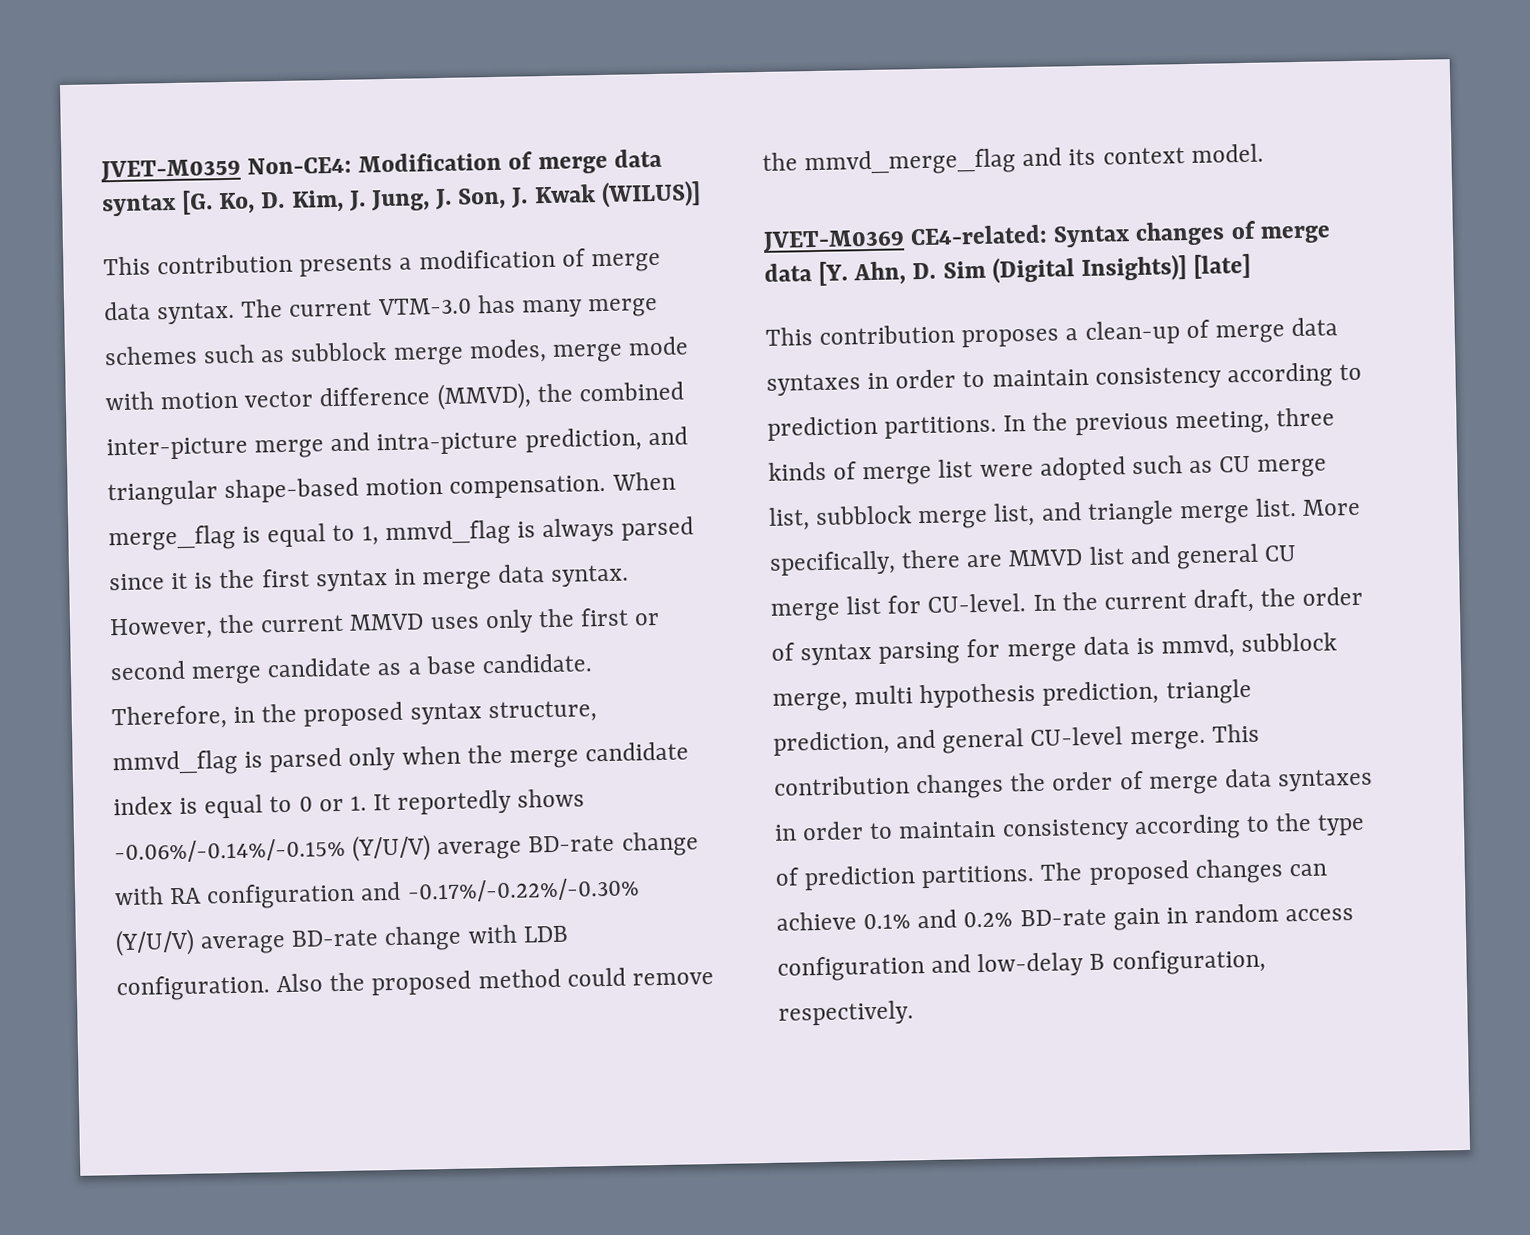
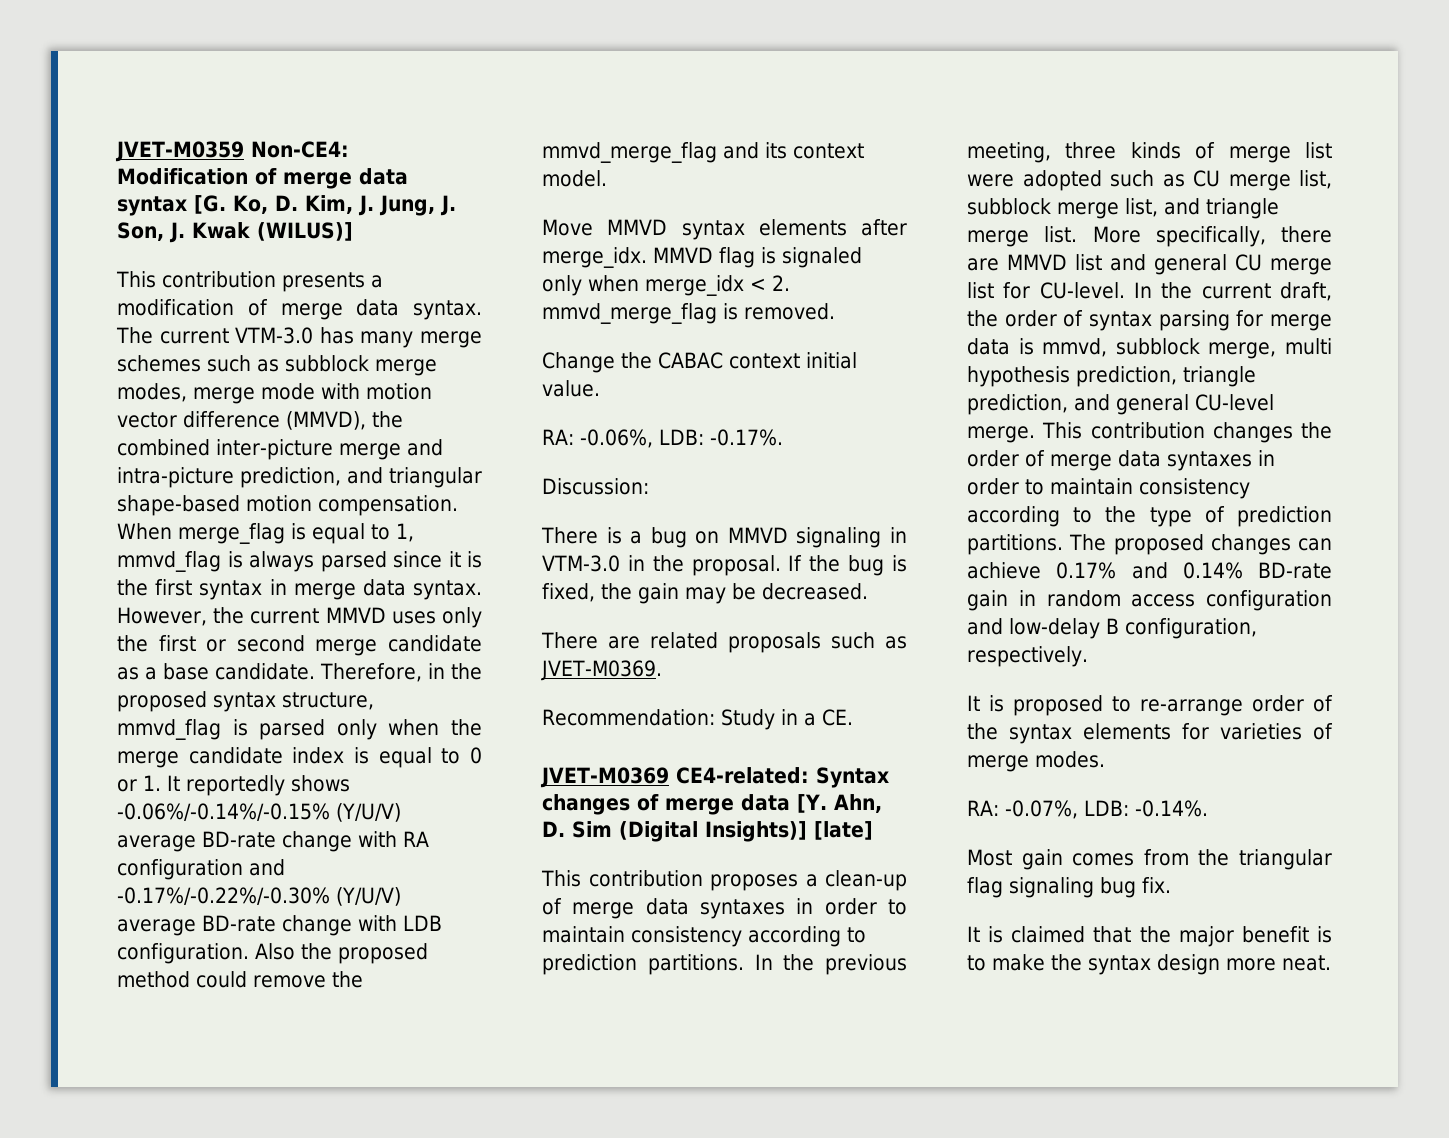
+ Move MMVD syntax elements after merge_idx. MMVD flag is signaled only when merge_idx < 2. mmvd_merge_flag is removed.
+ Change the CABAC context initial value.
+ RA: -0.06%, LDB: -0.17%.
+ Discussion:
+ There is a bug on MMVD signaling in VTM-3.0 in the proposal. If the bug is fixed, the gain may be decreased.
+ There are related proposals such as JVET-M0369.
+ Recommendation: Study in a CE.
- The proposed changes can achieve 0.1% and 0.2% BD-rate gain in random access configuration and low-delay B configuration, respectively.
+ The proposed changes can achieve 0.17% and 0.14% BD-rate gain in random access configuration and low-delay B configuration, respectively.
+ It is proposed to re-arrange order of the syntax elements for varieties of merge modes.
+ RA: -0.07%, LDB: -0.14%.
+ Most gain comes from the triangular flag signaling bug fix.
+ It is claimed that the major benefit is to make the syntax design more neat.

